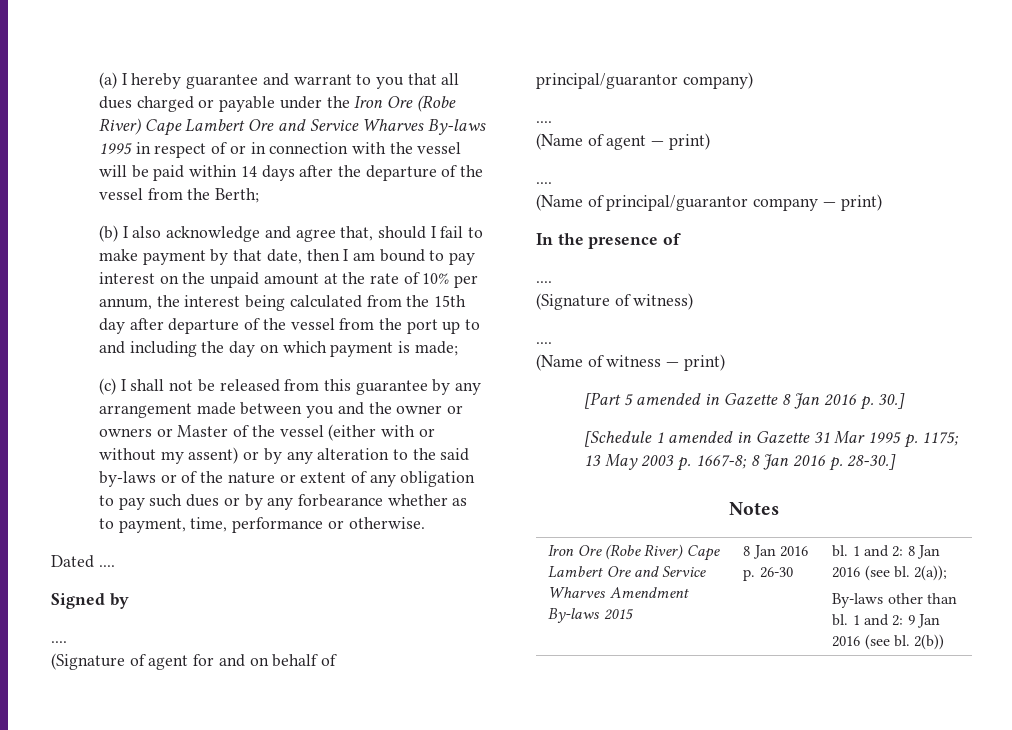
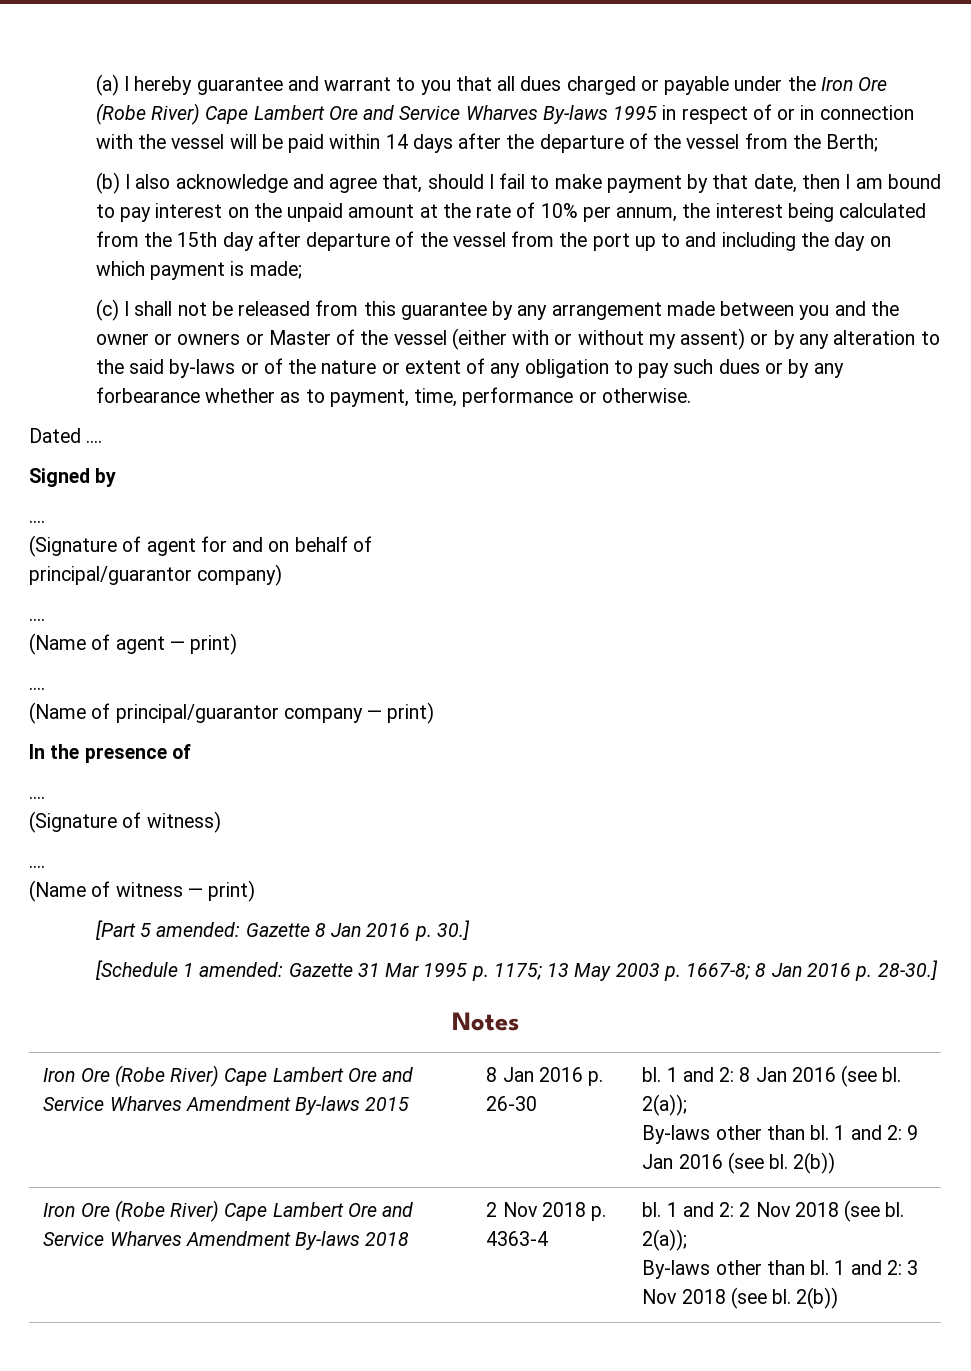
- [Part 5 amended in Gazette 8 Jan 2016 p. 30.]
+ [Part 5 amended: Gazette 8 Jan 2016 p. 30.]
- [Schedule 1 amended in Gazette 31 Mar 1995 p. 1175; 13 May 2003 p. 1667-8; 8 Jan 2016 p. 28-30.]
+ [Schedule 1 amended: Gazette 31 Mar 1995 p. 1175; 13 May 2003 p. 1667-8; 8 Jan 2016 p. 28-30.]
+ Iron Ore (Robe River) Cape Lambert Ore and Service Wharves Amendment By-laws 2018 | 2 Nov 2018 p. 4363-4 | bl. 1 and 2: 2 Nov 2018 (see bl. 2(a));
+ By-laws other than bl. 1 and 2: 3 Nov 2018 (see bl. 2(b))

